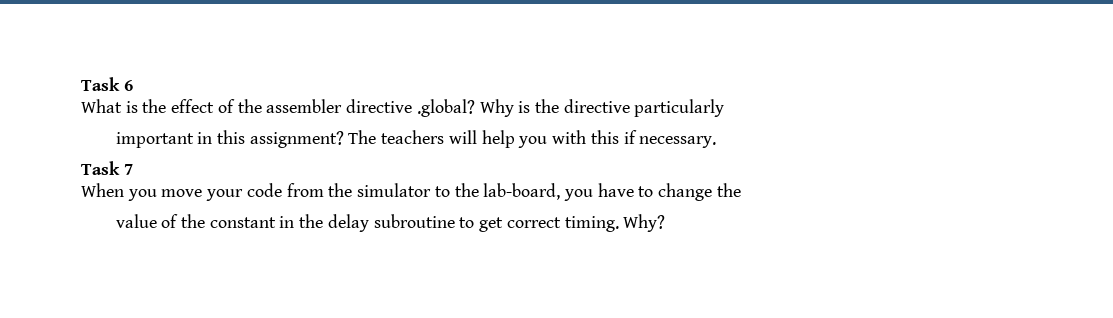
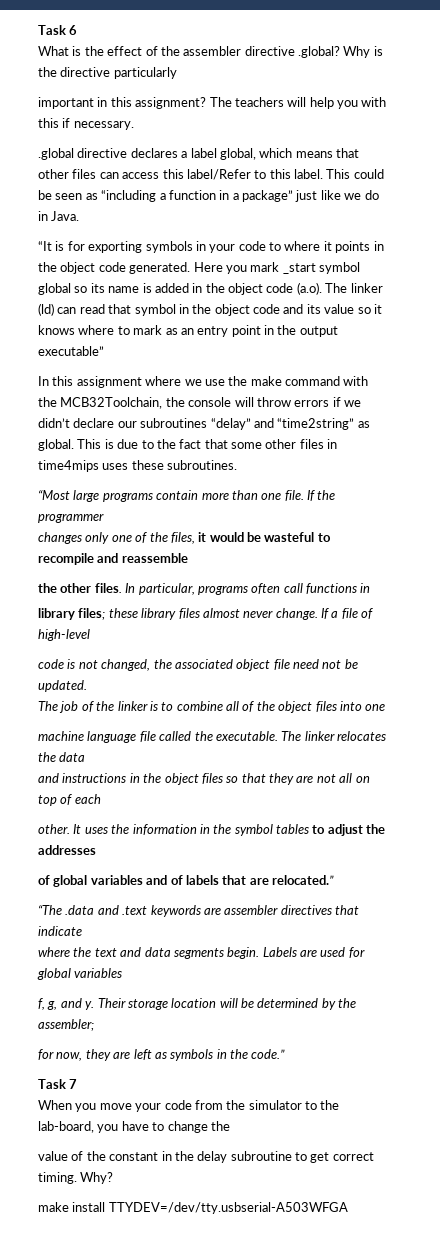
+ .global directive declares a label global, which means that other files can access this label/Refer to this label. This could be seen as “including a function in a package” just like we do in Java.
+ “It is for exporting symbols in your code to where it points in the object code generated. Here you mark _start symbol global so its name is added in the object code (a.o). The linker (ld) can read that symbol in the object code and its value so it knows where to mark as an entry point in the output executable”
+ In this assignment where we use the make command with the MCB32Toolchain, the console will throw errors if we didn’t declare our subroutines “delay” and “time2string” as global. This is due to the fact that some other files in time4mips uses these subroutines.
+ “Most large programs contain more than one file. If the programmer
+ changes only one of the files, it would be wasteful to recompile and reassemble
+ the other files. In particular, programs often call functions in
+ library files; these library files almost never change. If a file of high-level
+ code is not changed, the associated object file need not be updated.
+ The job of the linker is to combine all of the object files into one
+ machine language file called the executable. The linker relocates the data
+ and instructions in the object files so that they are not all on top of each
+ other. It uses the information in the symbol tables to adjust the addresses
+ of global variables and of labels that are relocated.”
+ “The .data and .text keywords are assembler directives that indicate
+ where the text and data segments begin. Labels are used for global variables
+ f, g, and y. Their storage location will be determined by the assembler;
+ for now, they are left as symbols in the code.”
+ make install TTYDEV=/dev/tty.usbserial-A503WFGA

